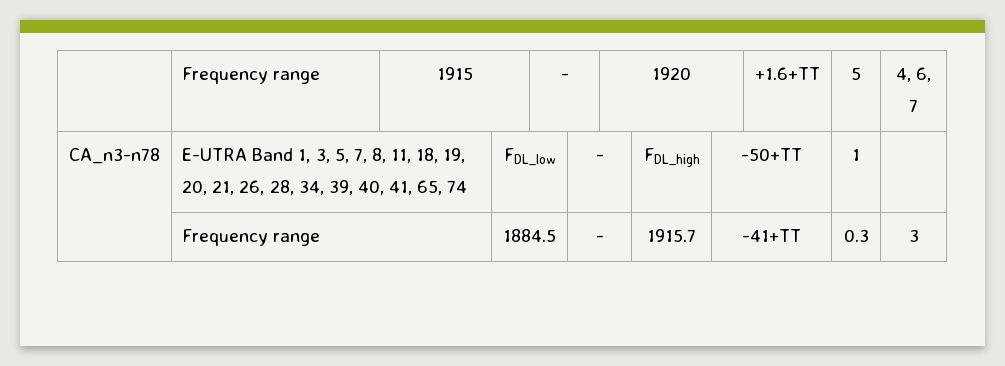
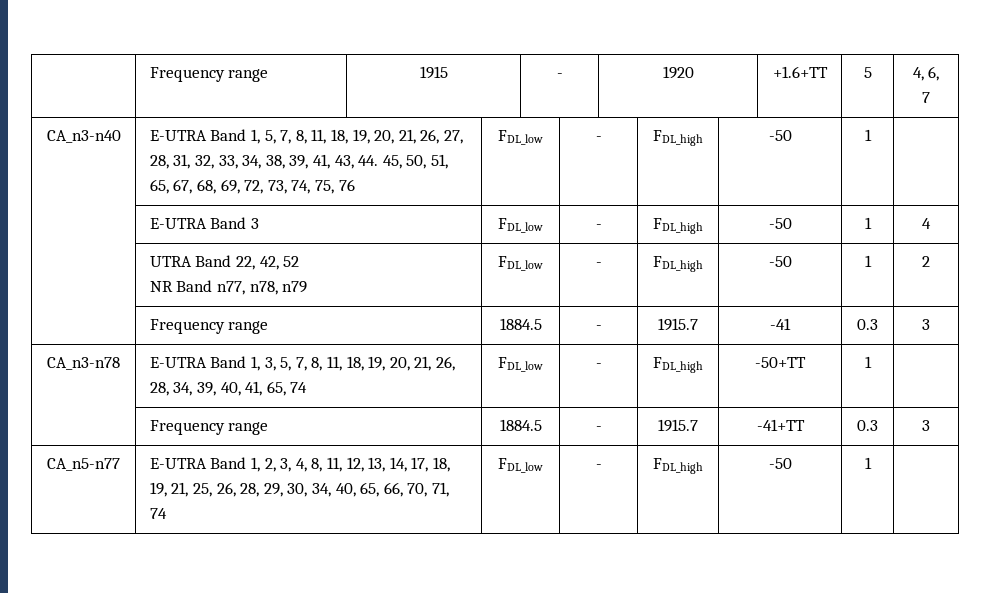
+ CA_n3-n40 | E-UTRA Band 1, 5, 7, 8, 11, 18, 19, 20, 21, 26, 27, 28, 31, 32, 33, 34, 38, 39, 41, 43, 44. 45, 50, 51, 65, 67, 68, 69, 72, 73, 74, 75, 76 | FDL_low | - | FDL_high | -50 | 1 |
+ | E-UTRA Band 3 | FDL_low | - | FDL_high | -50 | 1 | 4
+ | UTRA Band 22, 42, 52
+ NR Band n77, n78, n79 | FDL_low | - | FDL_high | -50 | 1 | 2
+ | Frequency range | 1884.5 | - | 1915.7 | -41 | 0.3 | 3
+ CA_n5-n77 | E-UTRA Band 1, 2, 3, 4, 8, 11, 12, 13, 14, 17, 18, 19, 21, 25, 26, 28, 29, 30, 34, 40, 65, 66, 70, 71, 74 | FDL_low | - | FDL_high | -50 | 1 |

